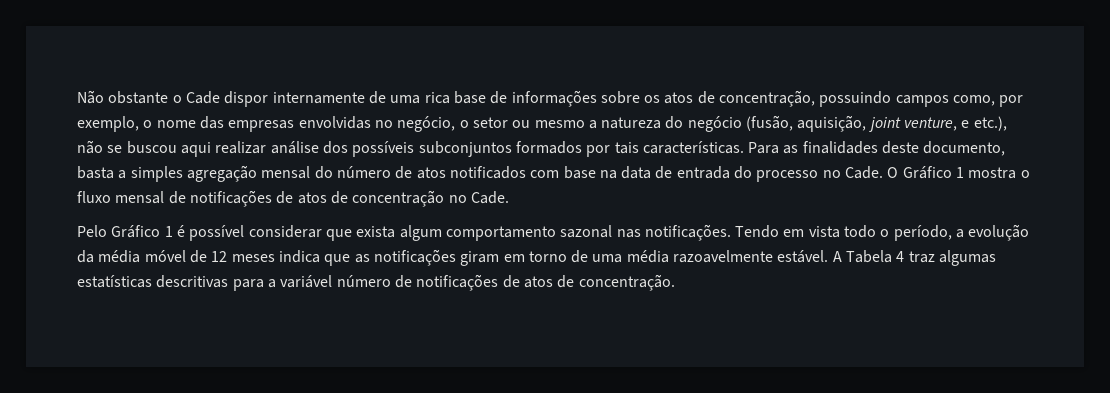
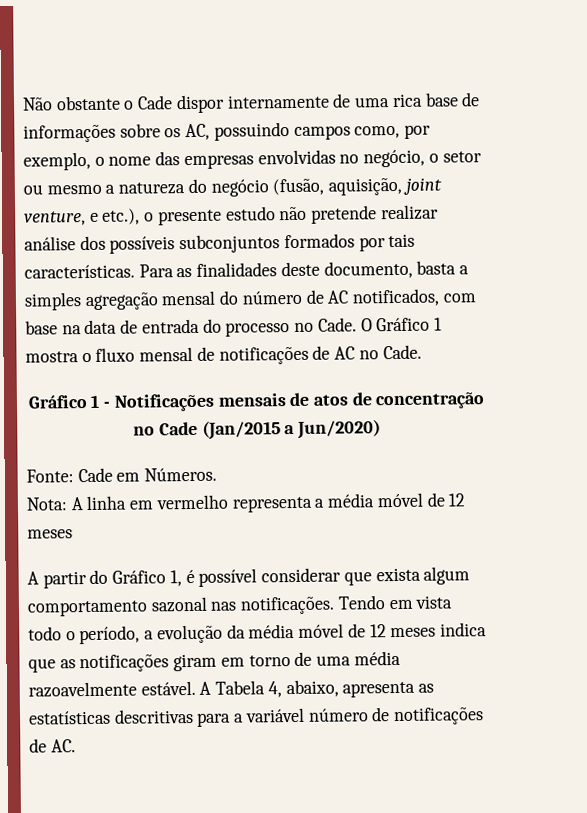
- Não obstante o Cade dispor internamente de uma rica base de informações sobre os atos de concentração, possuindo campos como, por exemplo, o nome das empresas envolvidas no negócio, o setor ou mesmo a natureza do negócio (fusão, aquisição, joint venture, e etc.), não se buscou aqui realizar análise dos possíveis subconjuntos formados por tais características.
+ Não obstante o Cade dispor internamente de uma rica base de informações sobre os AC, possuindo campos como, por exemplo, o nome das empresas envolvidas no negócio, o setor ou mesmo a natureza do negócio (fusão, aquisição, joint venture, e etc.), o presente estudo não pretende realizar análise dos possíveis subconjuntos formados por tais características.
- Para as finalidades deste documento, basta a simples agregação mensal do número de atos notificados com base na data de entrada do processo no Cade.
+ Para as finalidades deste documento, basta a simples agregação mensal do número de AC notificados, com base na data de entrada do processo no Cade.
- O Gráfico 1 mostra o fluxo mensal de notificações de atos de concentração no Cade.
- Pelo Gráfico 1 é possível considerar que exista algum comportamento sazonal nas notificações.
+ O Gráfico 1 mostra o fluxo mensal de notificações de AC no Cade.
+ Gráfico 1 - Notificações mensais de atos de concentração no Cade (Jan/2015 a Jun/2020)
+ Fonte: Cade em Números.
+ Nota: A linha em vermelho representa a média móvel de 12 meses
+ A partir do Gráfico 1, é possível considerar que exista algum comportamento sazonal nas notificações.
- A Tabela 4 traz algumas estatísticas descritivas para a variável número de notificações de atos de concentração.
+ A Tabela 4, abaixo, apresenta as estatísticas descritivas para a variável número de notificações de AC.

